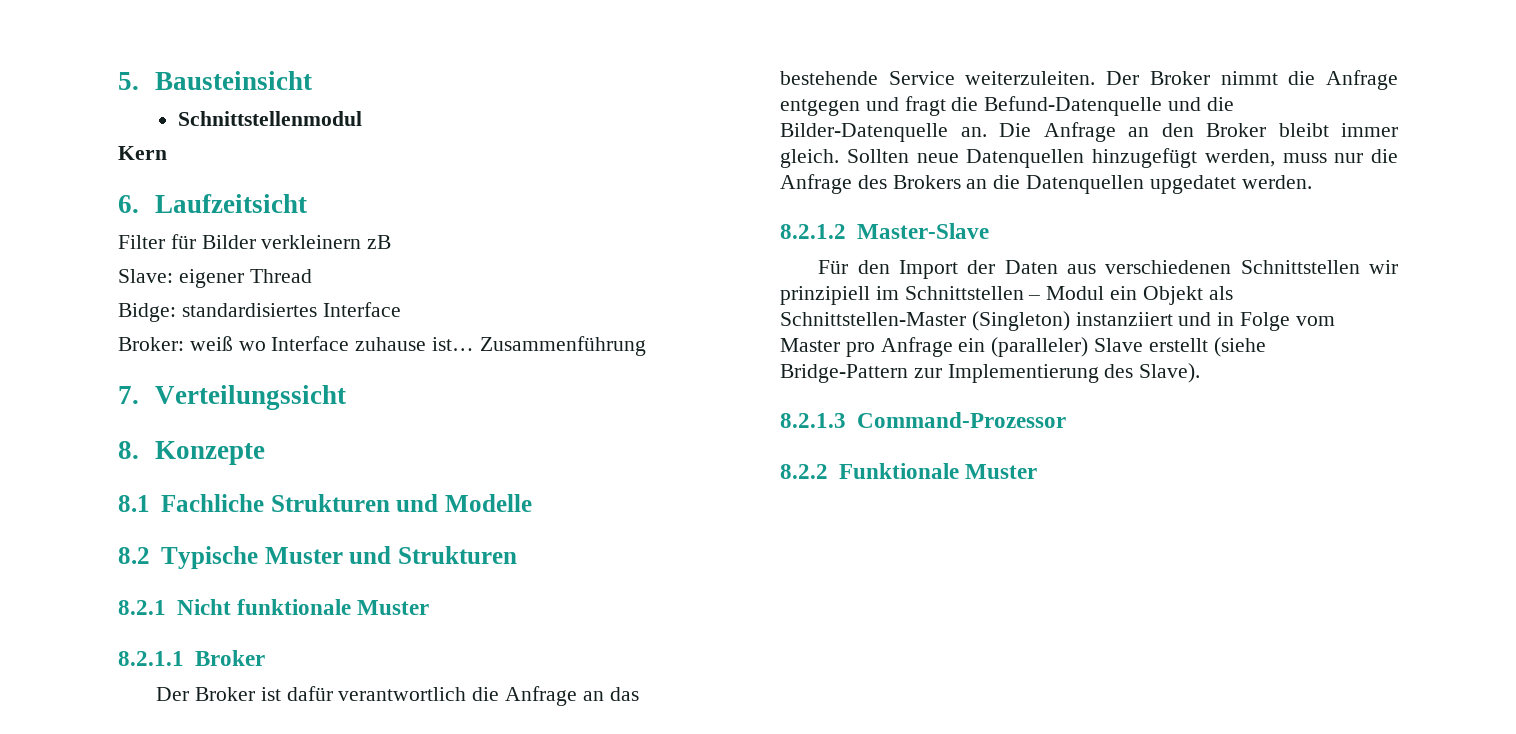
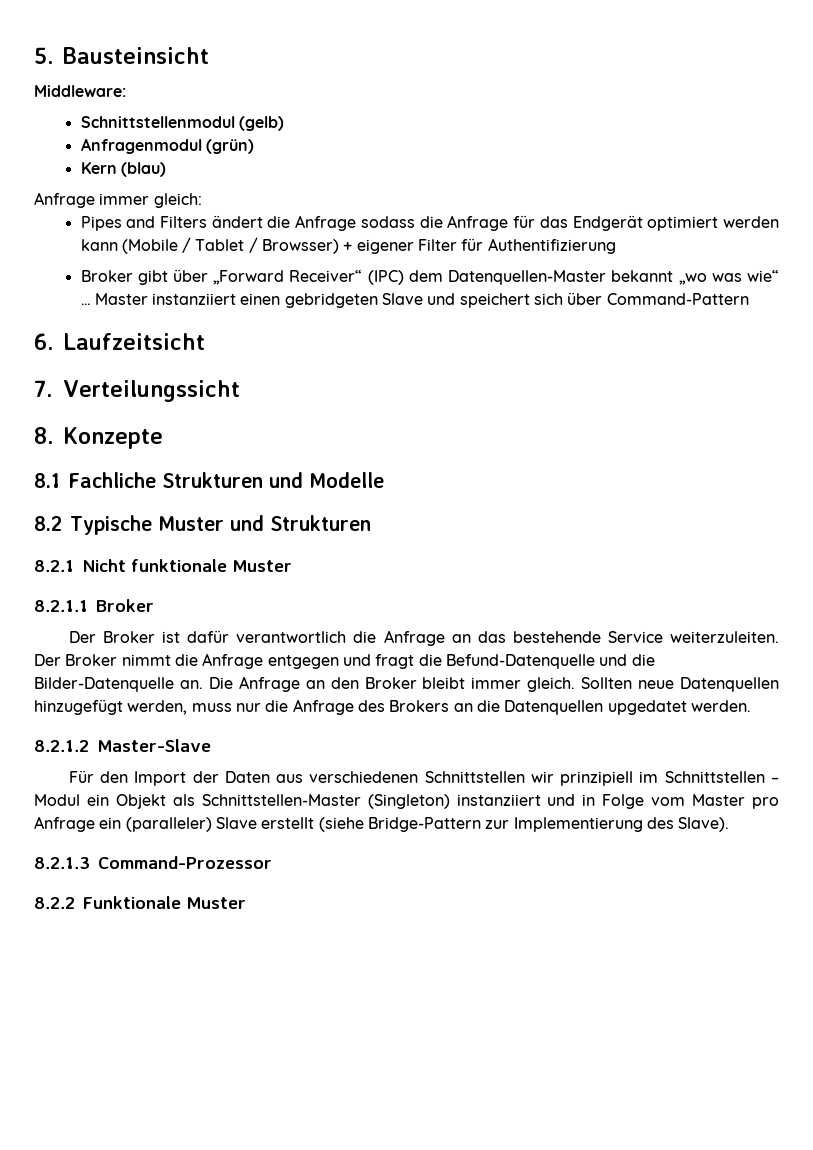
+ Middleware:
- Schnittstellenmodul
- Kern
+ Schnittstellenmodul (gelb)
+ Anfragenmodul (grün)
+ Kern (blau)
+ Anfrage immer gleich:
+ Pipes and Filters ändert die Anfrage sodass die Anfrage für das Endgerät optimiert werden kann (Mobile / Tablet / Browsser) + eigener Filter für Authentifizierung
+ Broker gibt über „Forward Receiver“ (IPC) dem Datenquellen-Master bekannt „wo was wie“ … Master instanziiert einen gebridgeten Slave und speichert sich über Command-Pattern
  6. Laufzeitsicht
- Filter für Bilder verkleinern zB
- Slave: eigener Thread
- Bidge: standardisiertes Interface
- Broker: weiß wo Interface zuhause ist… Zusammenführung

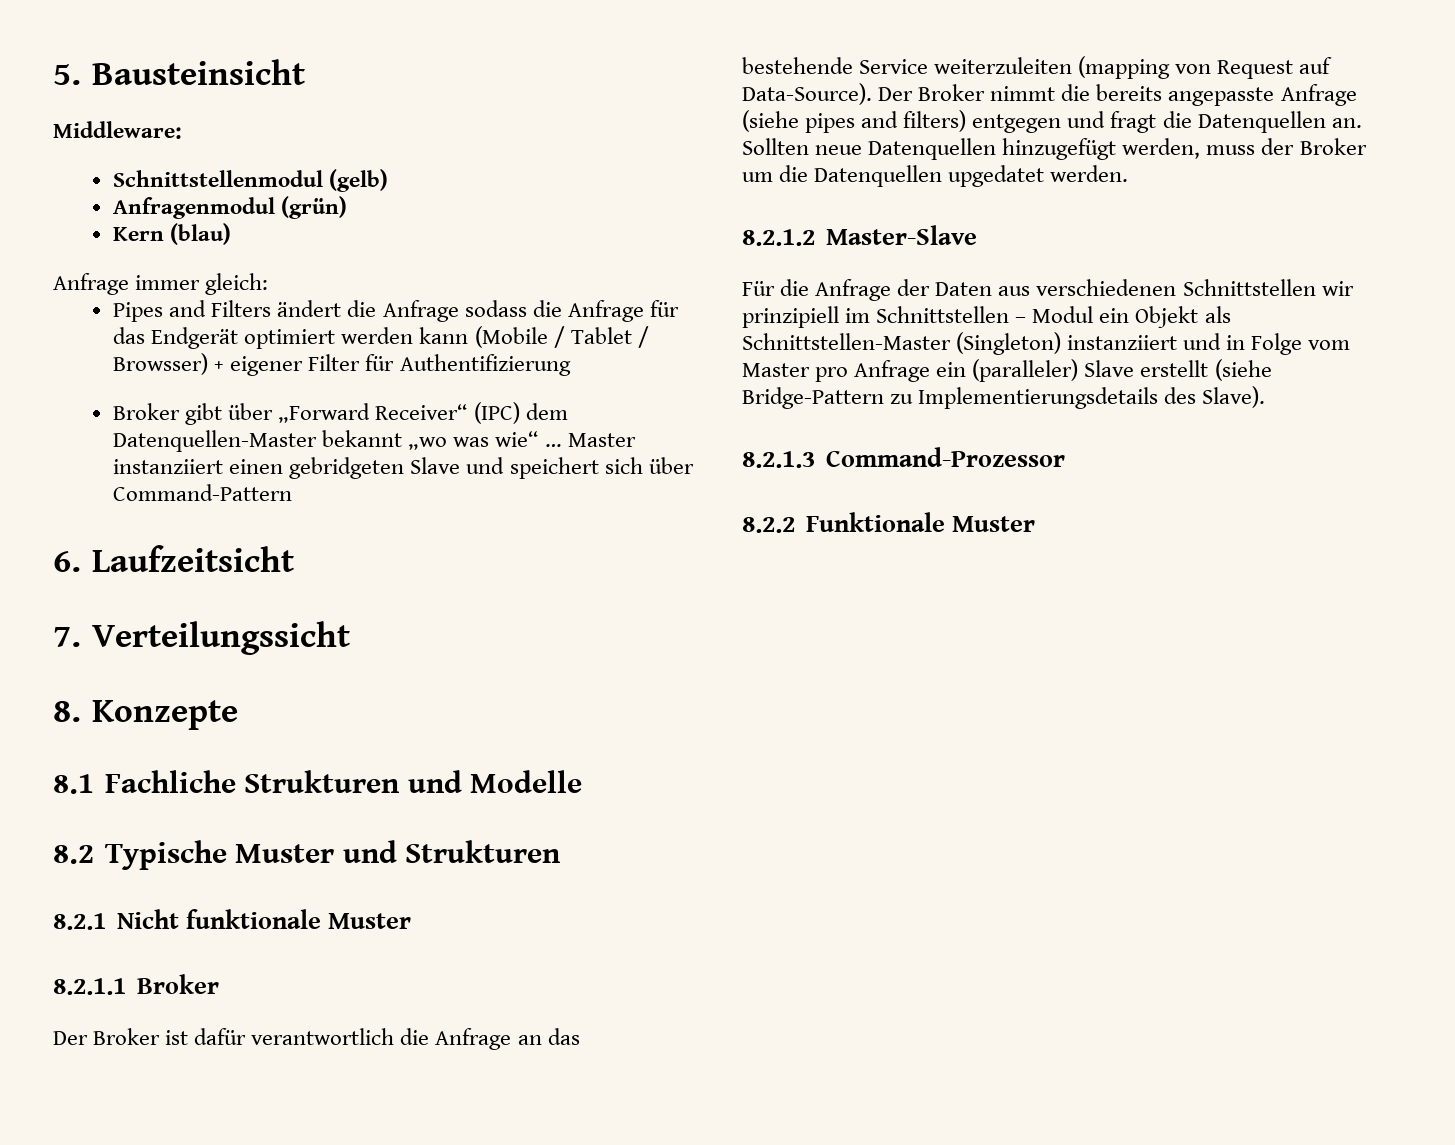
- Der Broker ist dafür verantwortlich die Anfrage an das bestehende Service weiterzuleiten. Der Broker nimmt die Anfrage entgegen und fragt die Befund-Datenquelle und die Bilder-Datenquelle an. Die Anfrage an den Broker bleibt immer gleich.
+ Der Broker ist dafür verantwortlich die Anfrage an das bestehende Service weiterzuleiten (mapping von Request auf Data-Source). Der Broker nimmt die bereits angepasste Anfrage (siehe pipes and filters) entgegen und fragt die Datenquellen an.
- Sollten neue Datenquellen hinzugefügt werden, muss nur die Anfrage des Brokers an die Datenquellen upgedatet werden.
+ Sollten neue Datenquellen hinzugefügt werden, muss der Broker um die Datenquellen upgedatet werden.
- Für den Import der Daten aus verschiedenen Schnittstellen wir prinzipiell im Schnittstellen – Modul ein Objekt als Schnittstellen-Master (Singleton) instanziiert und in Folge vom Master pro Anfrage ein (paralleler) Slave erstellt (siehe Bridge-Pattern zur Implementierung des Slave).
+ Für die Anfrage der Daten aus verschiedenen Schnittstellen wir prinzipiell im Schnittstellen – Modul ein Objekt als Schnittstellen-Master (Singleton) instanziiert und in Folge vom Master pro Anfrage ein (paralleler) Slave erstellt (siehe Bridge-Pattern zu Implementierungsdetails des Slave).

